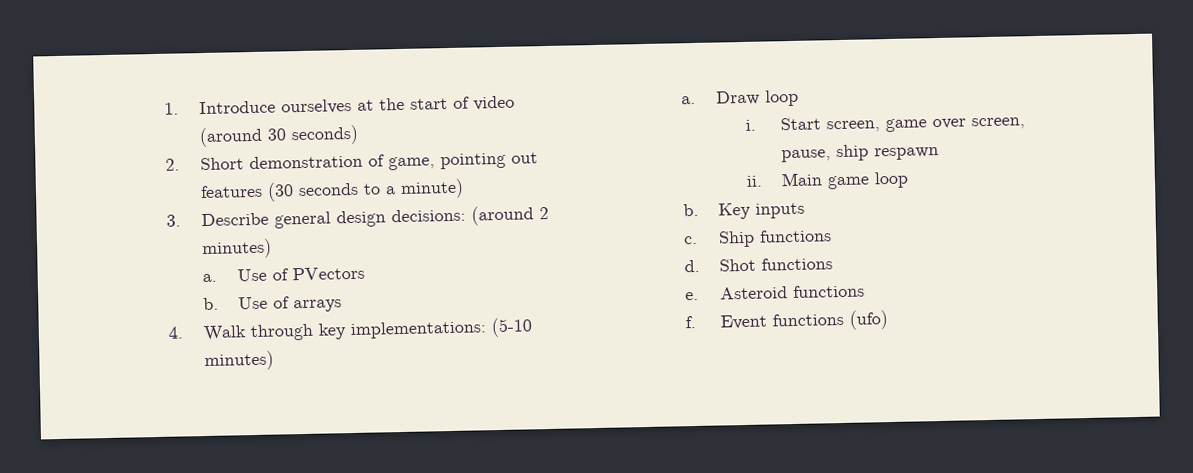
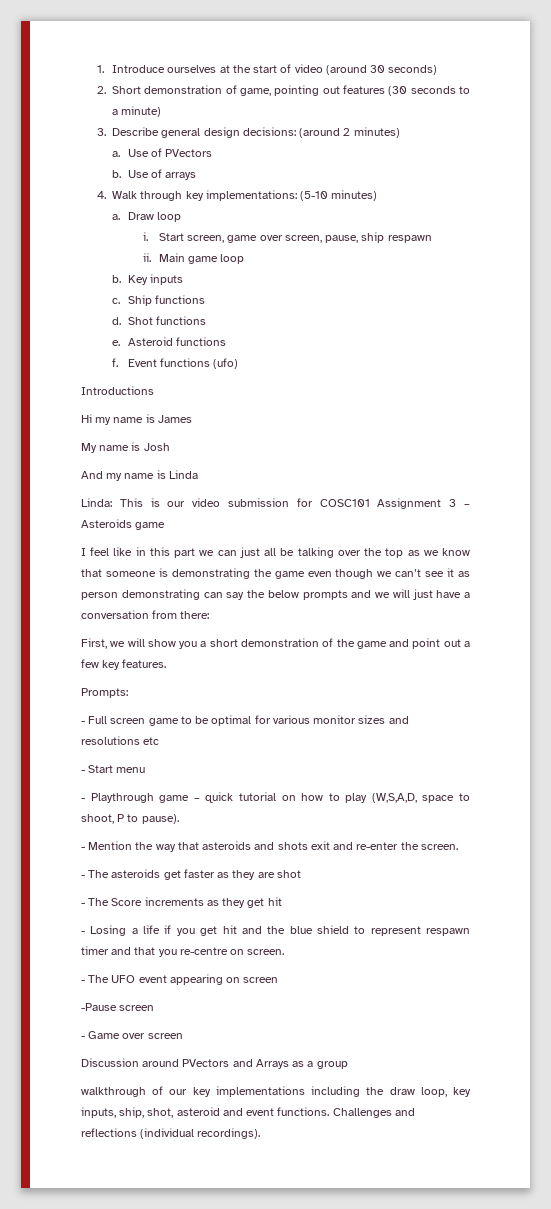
+ Introductions
+ Hi my name is James
+ My name is Josh
+ And my name is Linda
+ Linda: This is our video submission for COSC101 Assignment 3 – Asteroids game
+ I feel like in this part we can just all be talking over the top as we know that someone is demonstrating the game even though we can’t see it as person demonstrating can say the below prompts and we will just have a conversation from there:
+ First, we will show you a short demonstration of the game and point out a few key features.
+ Prompts:
+ - Full screen game to be optimal for various monitor sizes and resolutions etc
+ - Start menu
+ - Playthrough game – quick tutorial on how to play (W,S,A,D, space to shoot, P to pause).
+ - Mention the way that asteroids and shots exit and re-enter the screen.
+ - The asteroids get faster as they are shot
+ - The Score increments as they get hit
+ - Losing a life if you get hit and the blue shield to represent respawn timer and that you re-centre on screen.
+ - The UFO event appearing on screen
+ -Pause screen
+ - Game over screen
+ Discussion around PVectors and Arrays as a group
+ walkthrough of our key implementations including the draw loop, key inputs, ship, shot, asteroid and event functions. Challenges and reflections (individual recordings).

